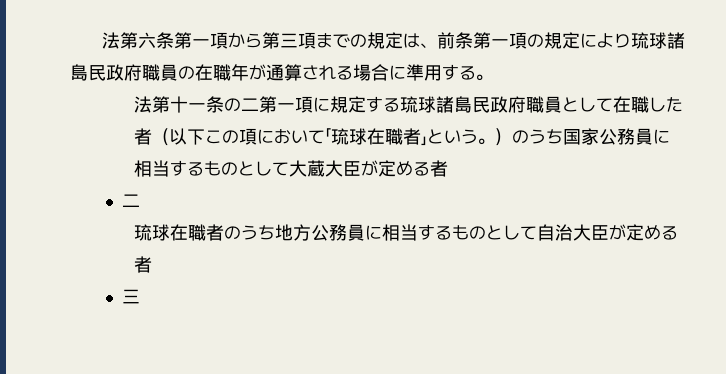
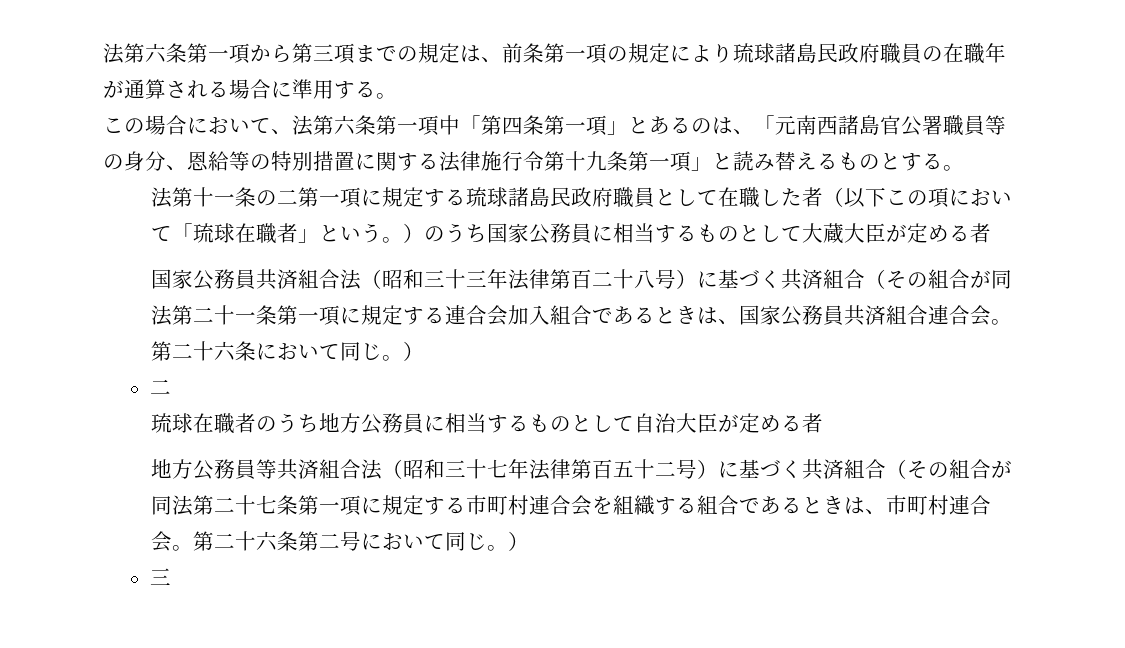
+ この場合において、法第六条第一項中「第四条第一項」とあるのは、「元南西諸島官公署職員等の身分、恩給等の特別措置に関する法律施行令第十九条第一項」と読み替えるものとする。
+ 国家公務員共済組合法（昭和三十三年法律第百二十八号）に基づく共済組合（その組合が同法第二十一条第一項に規定する連合会加入組合であるときは、国家公務員共済組合連合会。第二十六条において同じ。）
+ 地方公務員等共済組合法（昭和三十七年法律第百五十二号）に基づく共済組合（その組合が同法第二十七条第一項に規定する市町村連合会を組織する組合であるときは、市町村連合会。第二十六条第二号において同じ。）

